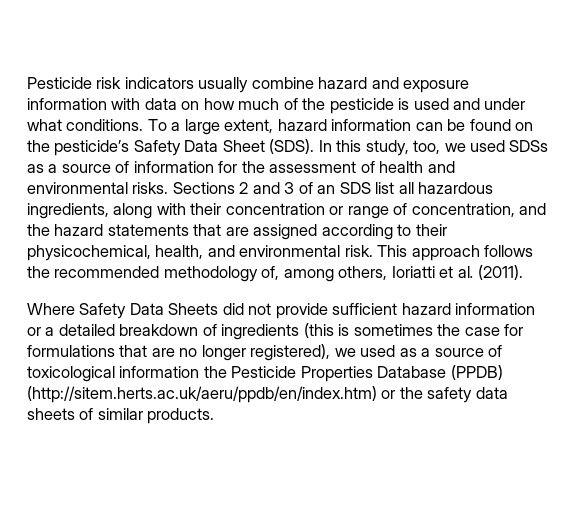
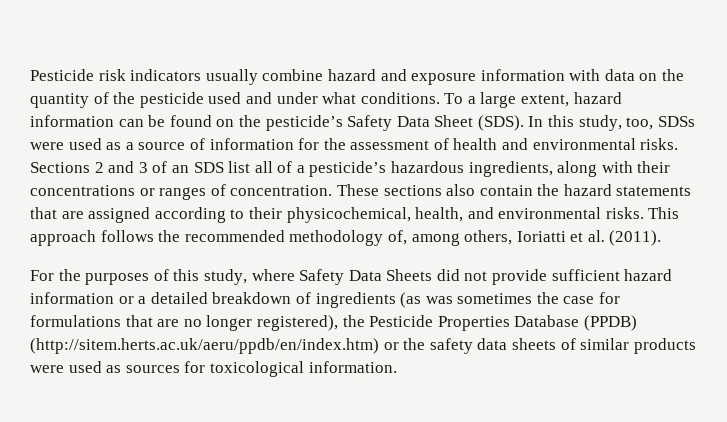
- Pesticide risk indicators usually combine hazard and exposure information with data on how much of the pesticide is used and under what conditions.
+ Pesticide risk indicators usually combine hazard and exposure information with data on the quantity of the pesticide used and under what conditions.
- In this study, too, we used SDSs as a source of information for the assessment of health and environmental risks.
+ In this study, too, SDSs were used as a source of information for the assessment of health and environmental risks.
- Sections 2 and 3 of an SDS list all hazardous ingredients, along with their concentration or range of concentration, and the hazard statements that are assigned according to their physicochemical, health, and environmental risk.
+ Sections 2 and 3 of an SDS list all of a pesticide’s hazardous ingredients, along with their concentrations or ranges of concentration. These sections also contain the hazard statements that are assigned according to their physicochemical, health, and environmental risks.
- Where Safety Data Sheets did not provide sufficient hazard information or a detailed breakdown of ingredients (this is sometimes the case for formulations that are no longer registered), we used as a source of toxicological information the Pesticide Properties Database (PPDB) (http://sitem.herts.ac.uk/aeru/ppdb/en/index.htm) or the safety data sheets of similar products.
+ For the purposes of this study, where Safety Data Sheets did not provide sufficient hazard information or a detailed breakdown of ingredients (as was sometimes the case for formulations that are no longer registered), the Pesticide Properties Database (PPDB) (http://sitem.herts.ac.uk/aeru/ppdb/en/index.htm) or the safety data sheets of similar products were used as sources for toxicological information.

